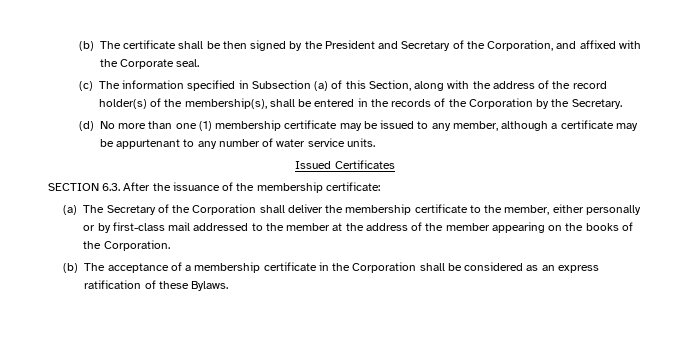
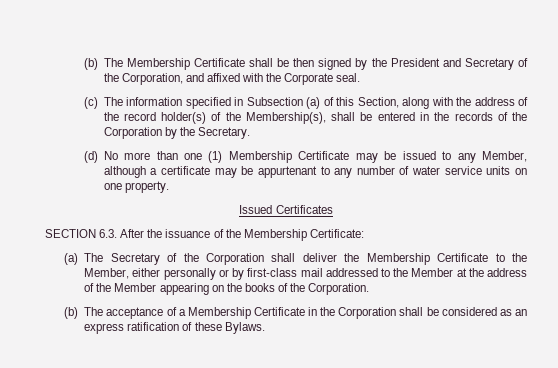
- (b) The certificate shall be then signed by the President and Secretary of the Corporation, and affixed with the Corporate seal.
+ (b) The Membership Certificate shall be then signed by the President and Secretary of the Corporation, and affixed with the Corporate seal.
- (c) The information specified in Subsection (a) of this Section, along with the address of the record holder(s) of the membership(s), shall be entered in the records of the Corporation by the Secretary.
+ (c) The information specified in Subsection (a) of this Section, along with the address of the record holder(s) of the Membership(s), shall be entered in the records of the Corporation by the Secretary.
- (d) No more than one (1) membership certificate may be issued to any member, although a certificate may be appurtenant to any number of water service units.
+ (d) No more than one (1) Membership Certificate may be issued to any Member, although a certificate may be appurtenant to any number of water service units on one property.
- SECTION 6.3. After the issuance of the membership certificate:
+ SECTION 6.3. After the issuance of the Membership Certificate:
- (a) The Secretary of the Corporation shall deliver the membership certificate to the member, either personally or by first-class mail addressed to the member at the address of the member appearing on the books of the Corporation.
+ (a) The Secretary of the Corporation shall deliver the Membership Certificate to the Member, either personally or by first-class mail addressed to the Member at the address of the Member appearing on the books of the Corporation.
- (b) The acceptance of a membership certificate in the Corporation shall be considered as an express ratification of these Bylaws.
+ (b) The acceptance of a Membership Certificate in the Corporation shall be considered as an express ratification of these Bylaws.

